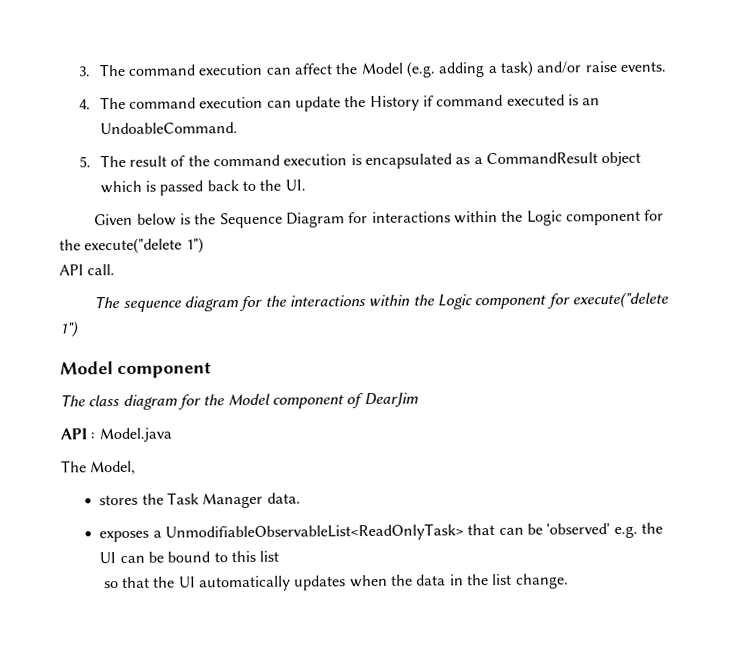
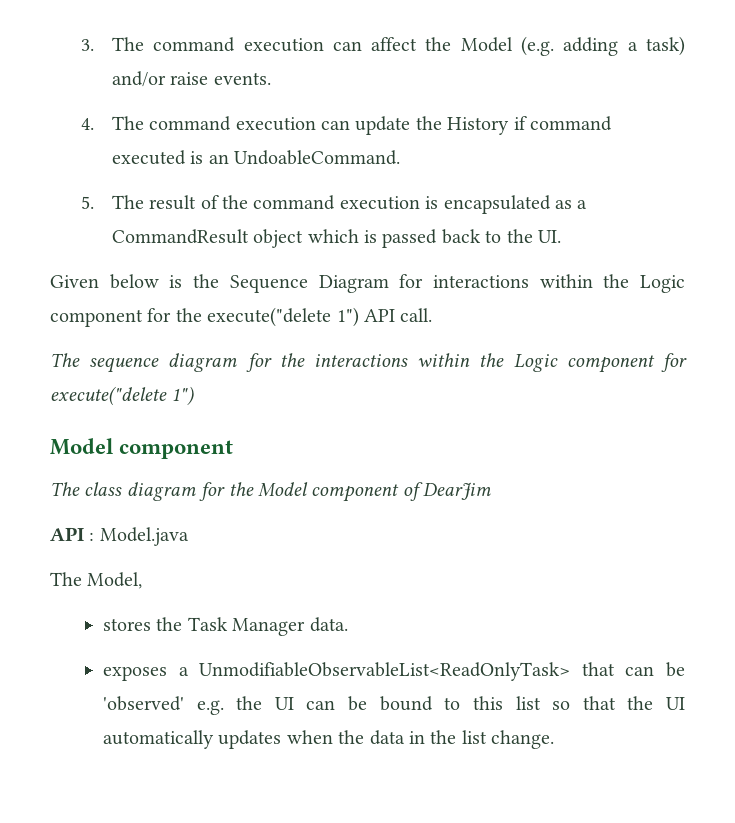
- Given below is the Sequence Diagram for interactions within the Logic component for the execute("delete 1")
- API call.
+ Given below is the Sequence Diagram for interactions within the Logic component for the execute("delete 1") API call.
- exposes a UnmodifiableObservableList<ReadOnlyTask> that can be 'observed' e.g. the UI can be bound to this list
- so that the UI automatically updates when the data in the list change.
+ exposes a UnmodifiableObservableList<ReadOnlyTask> that can be 'observed' e.g. the UI can be bound to this list so that the UI automatically updates when the data in the list change.

